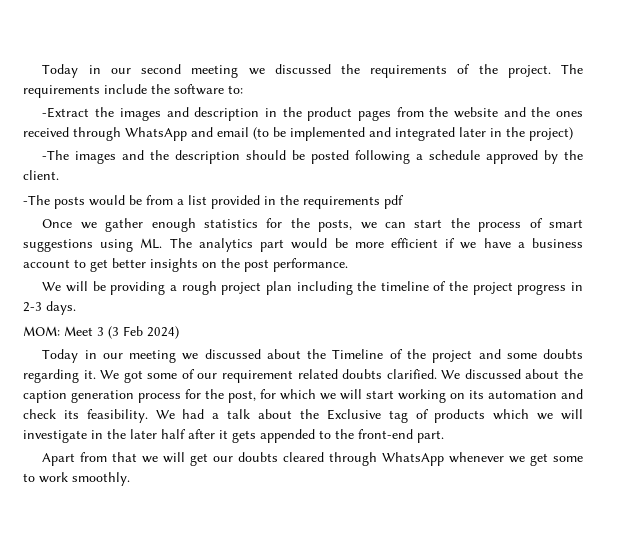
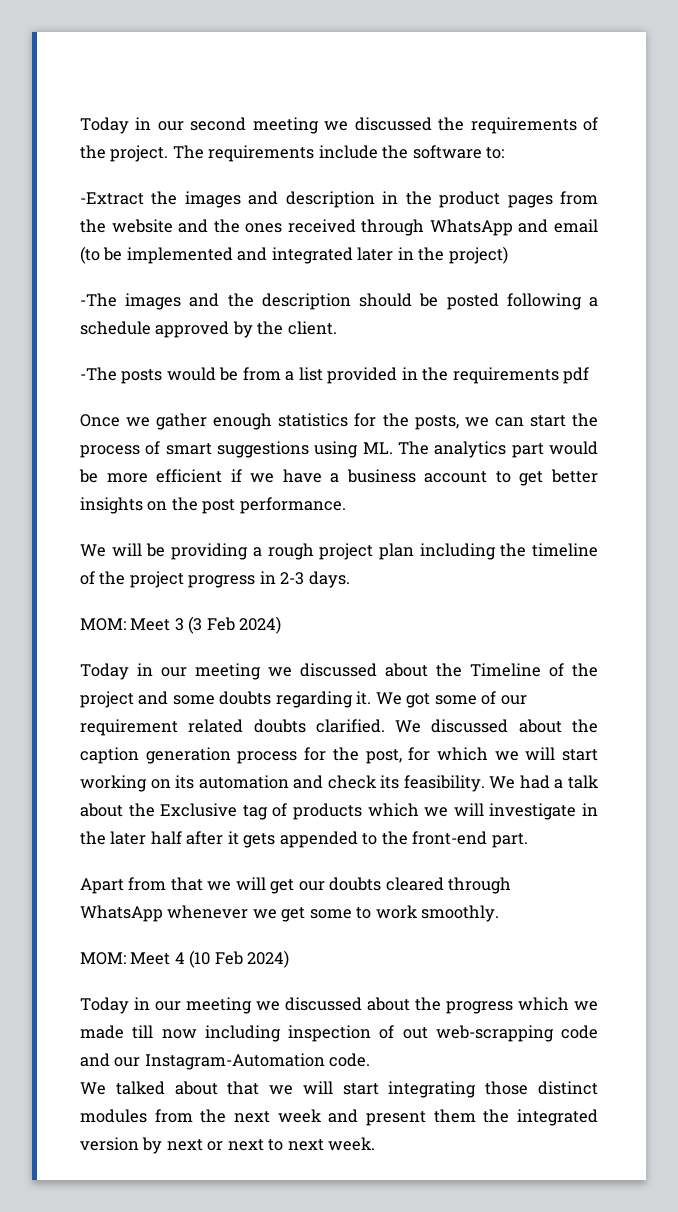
+ MOM: Meet 4 (10 Feb 2024)
+ Today in our meeting we discussed about the progress which we made till now including inspection of out web-scrapping code and our Instagram-Automation code.
+ We talked about that we will start integrating those distinct modules from the next week and present them the integrated version by next or next to next week.

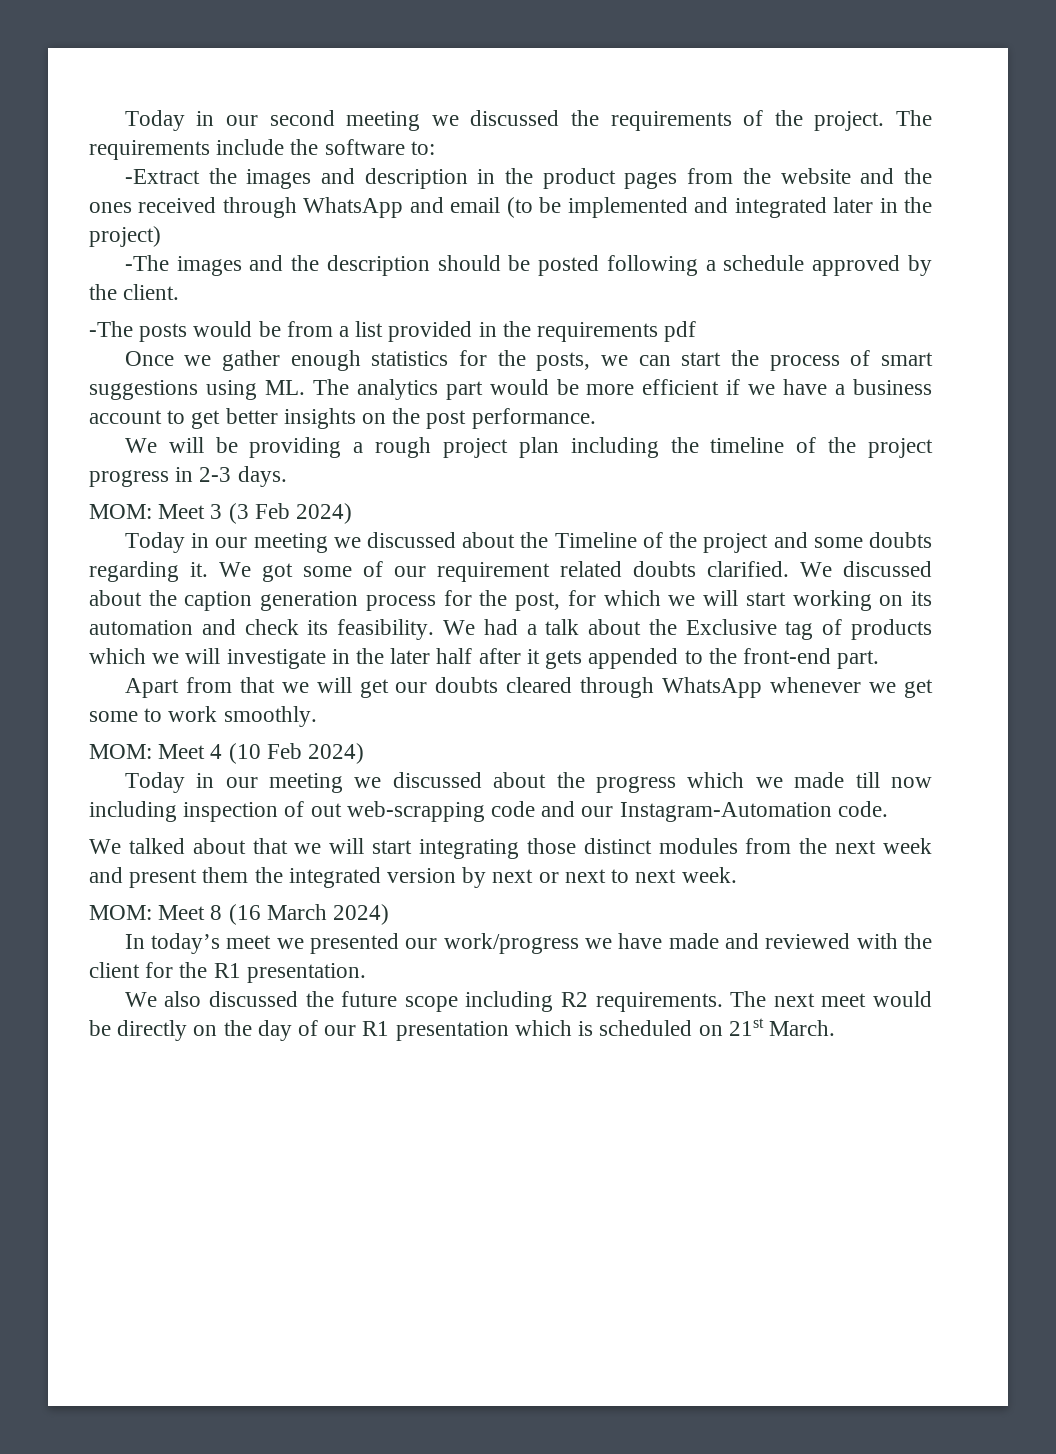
+ MOM: Meet 8 (16 March 2024)
+ In today’s meet we presented our work/progress we have made and reviewed with the client for the R1 presentation.
+ We also discussed the future scope including R2 requirements. The next meet would be directly on the day of our R1 presentation which is scheduled on 21st March.

